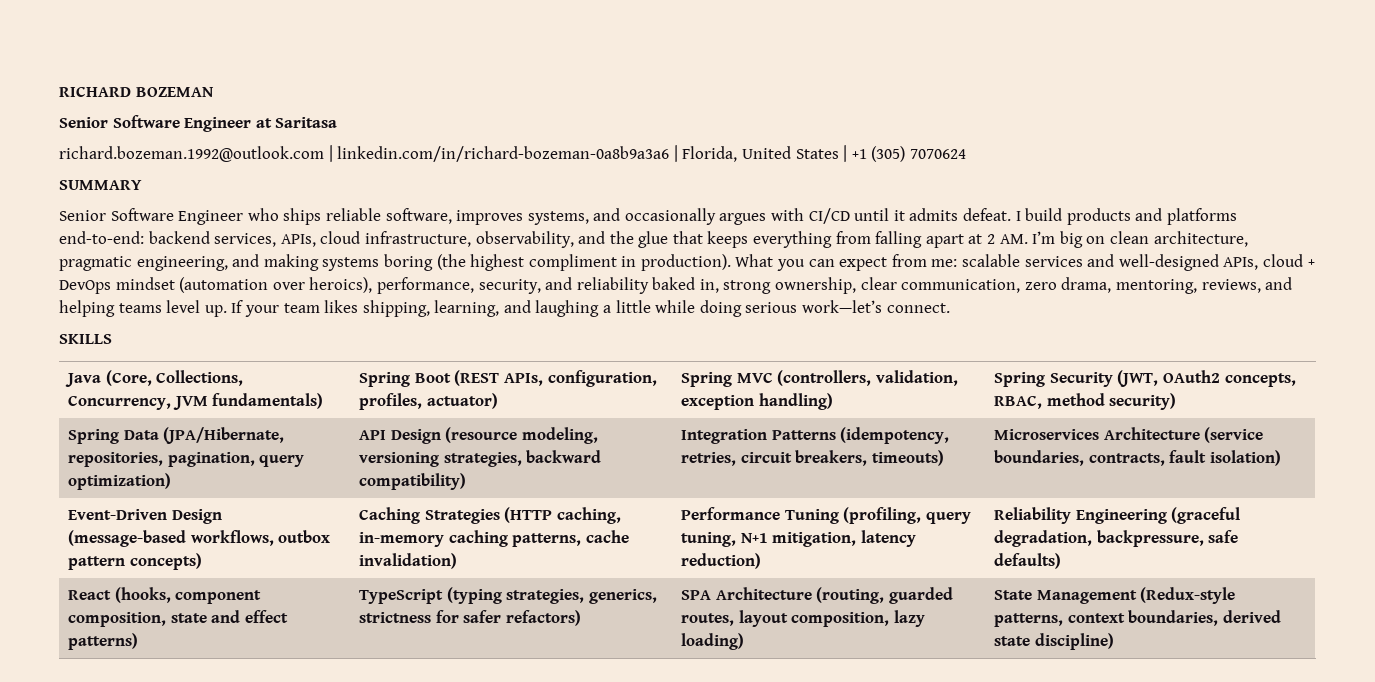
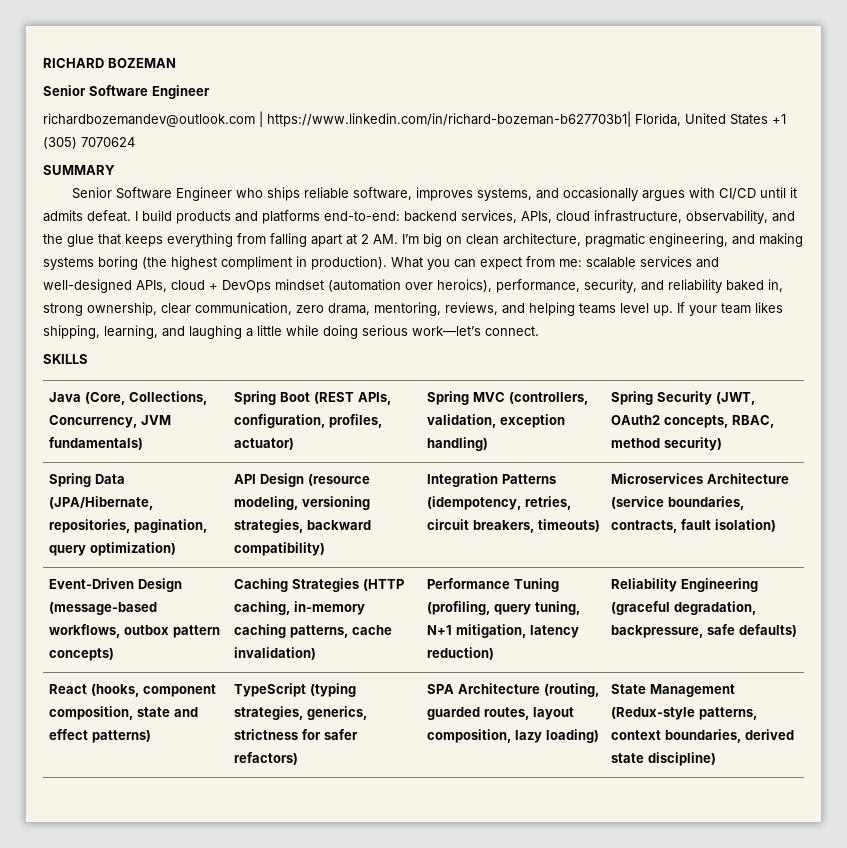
  RICHARD BOZEMAN
- Senior Software Engineer at Saritasa
- richard.bozeman.1992@outlook.com | linkedin.com/in/richard-bozeman-0a8b9a3a6 | Florida, United States | +1 (305) 7070624
+ Senior Software Engineer
+ richardbozemandev@outlook.com | https://www.linkedin.com/in/richard-bozeman-b627703b1| Florida, United States +1 (305) 7070624

